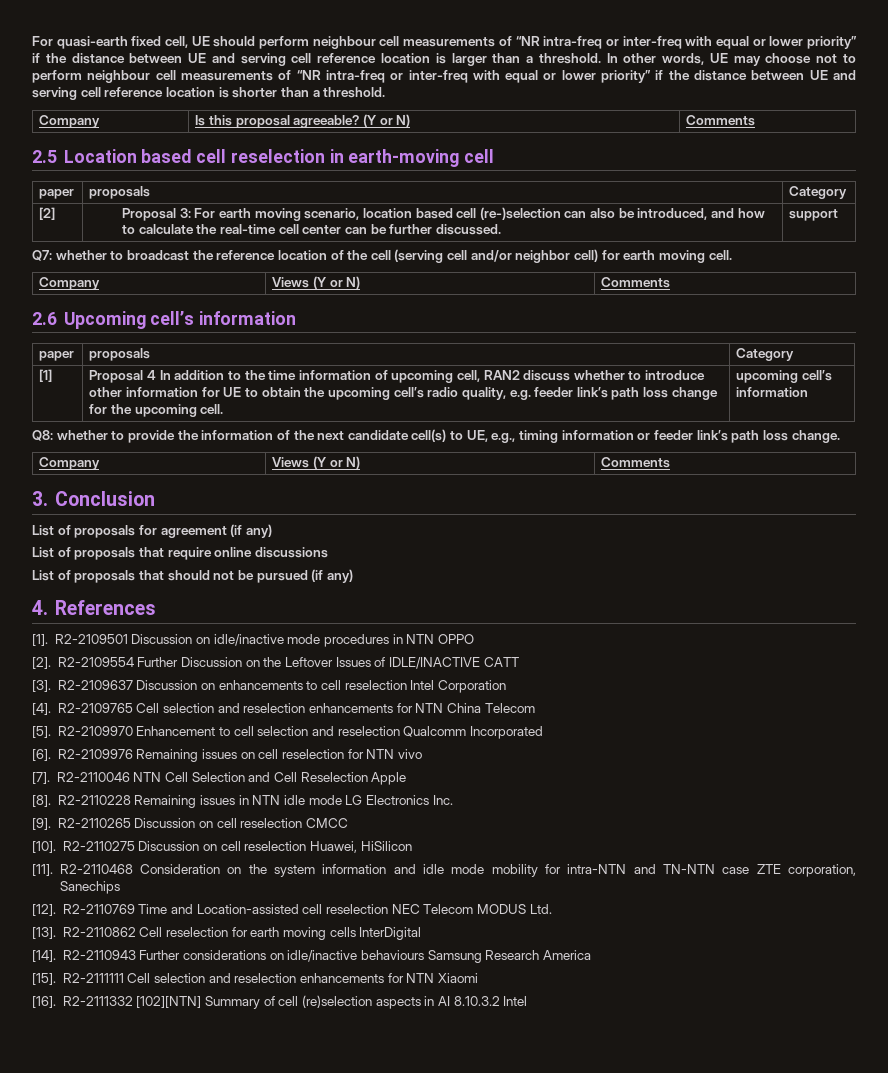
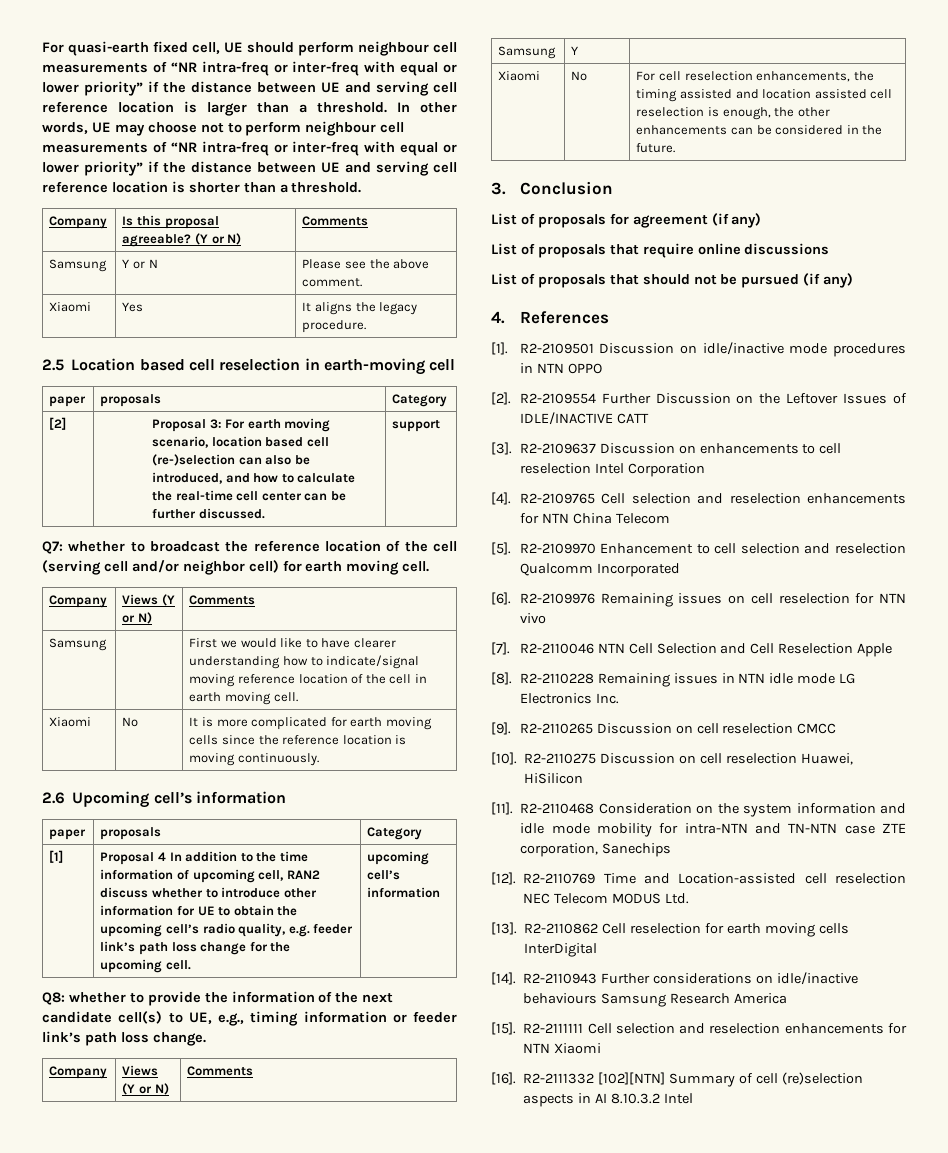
+ Samsung | Y or N | Please see the above comment.
+ Xiaomi | Yes | It aligns the legacy procedure.
+ Samsung | | First we would like to have clearer understanding how to indicate/signal moving reference location of the cell in earth moving cell.
+ Xiaomi | No | It is more complicated for earth moving cells since the reference location is moving continuously.
+ Samsung | Y |
+ Xiaomi | No | For cell reselection enhancements, the timing assisted and location assisted cell reselection is enough, the other enhancements can be considered in the future.

